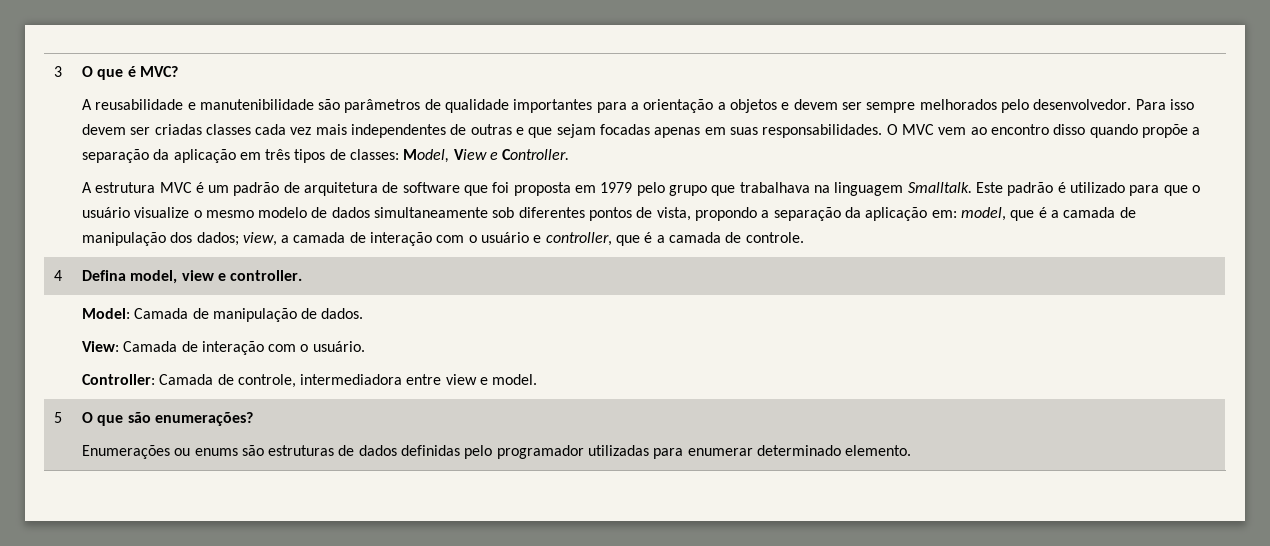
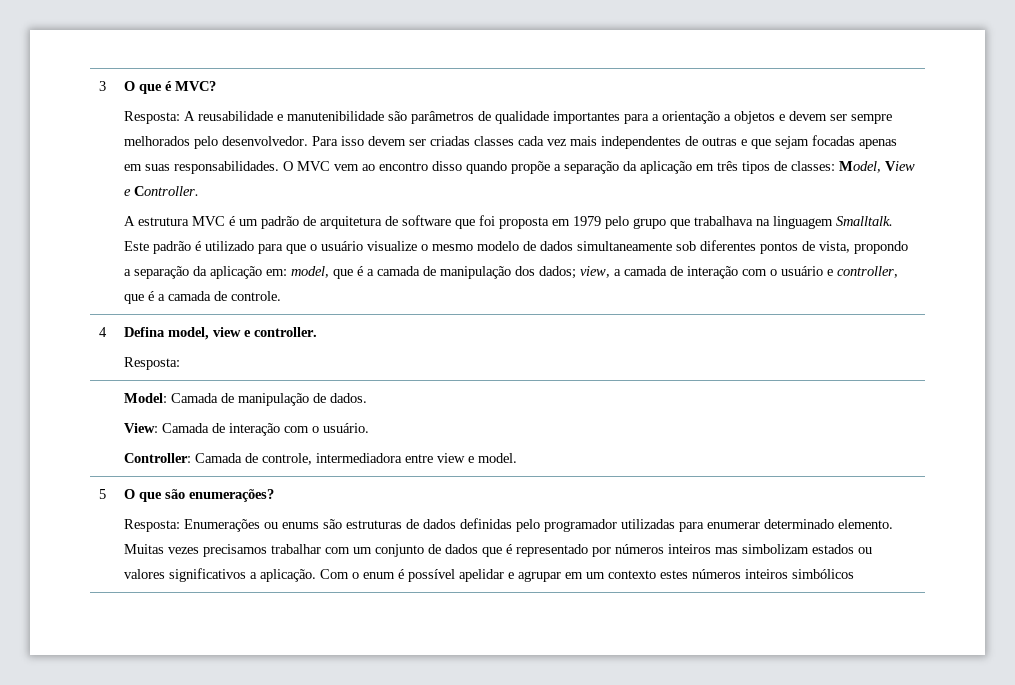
- A reusabilidade e manutenibilidade são parâmetros de qualidade importantes para a orientação a objetos e devem ser sempre melhorados pelo desenvolvedor.
+ Resposta: A reusabilidade e manutenibilidade são parâmetros de qualidade importantes para a orientação a objetos e devem ser sempre melhorados pelo desenvolvedor.
  4 | Defina model, view e controller.
+ Resposta:
- Enumerações ou enums são estruturas de dados definidas pelo programador utilizadas para enumerar determinado elemento.
+ Resposta: Enumerações ou enums são estruturas de dados definidas pelo programador utilizadas para enumerar determinado elemento.
+ Muitas vezes precisamos trabalhar com um conjunto de dados que é representado por números inteiros mas simbolizam estados ou valores significativos a aplicação. Com o enum é possível apelidar e agrupar em um contexto estes números inteiros simbólicos

